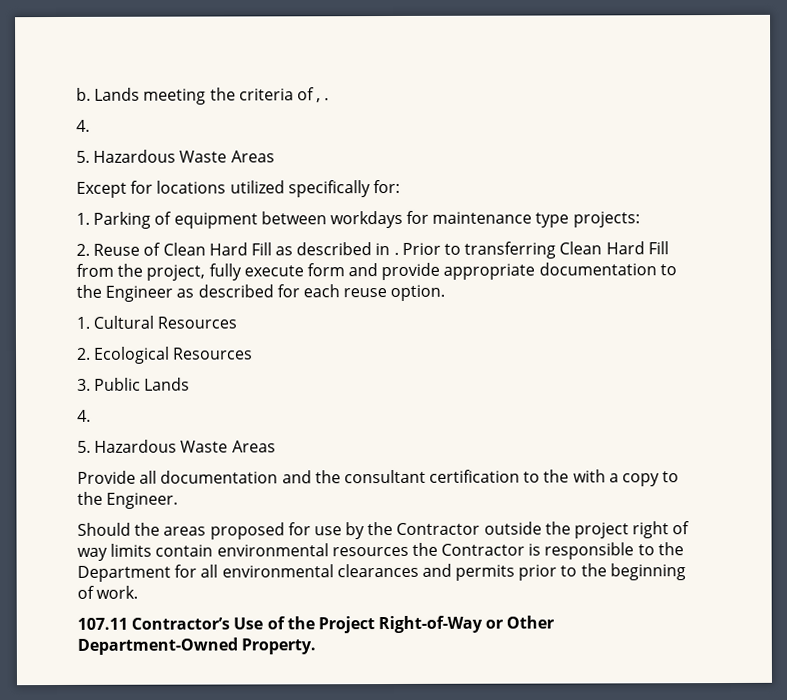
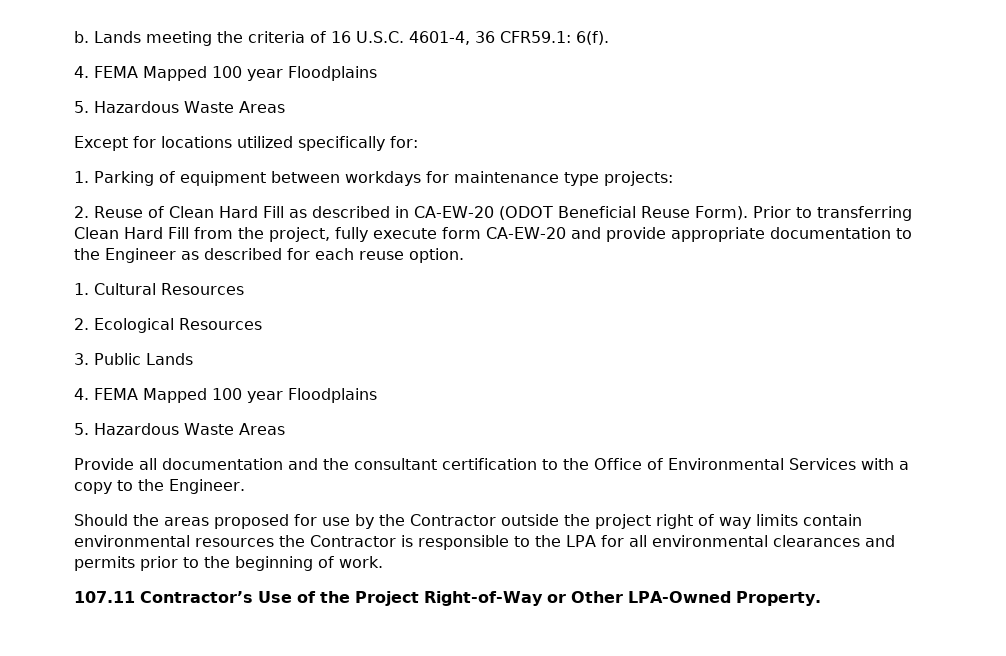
- Lands meeting the criteria of , .
- 4.
+ Lands meeting the criteria of 16 U.S.C. 4601-4, 36 CFR59.1: 6(f).
+ 4. FEMA Mapped 100 year Floodplains
- 2. Reuse of Clean Hard Fill as described in .
+ 2. Reuse of Clean Hard Fill as described in CA-EW-20 (ODOT Beneficial Reuse Form).
- Prior to transferring Clean Hard Fill from the project, fully execute form and provide appropriate documentation to the Engineer as described for each reuse option.
+ Prior to transferring Clean Hard Fill from the project, fully execute form CA-EW-20 and provide appropriate documentation to the Engineer as described for each reuse option.
  3. Public Lands
- 4.
+ 4. FEMA Mapped 100 year Floodplains
- Provide all documentation and the consultant certification to the with a copy to the Engineer.
+ Provide all documentation and the consultant certification to the Office of Environmental Services with a copy to the Engineer.
- Should the areas proposed for use by the Contractor outside the project right of way limits contain environmental resources the Contractor is responsible to the Department for all environmental clearances and permits prior to the beginning of work.
+ Should the areas proposed for use by the Contractor outside the project right of way limits contain environmental resources the Contractor is responsible to the LPA for all environmental clearances and permits prior to the beginning of work.
- 107.11 Contractor’s Use of the Project Right-of-Way or Other Department-Owned Property.
+ 107.11 Contractor’s Use of the Project Right-of-Way or Other LPA-Owned Property.

